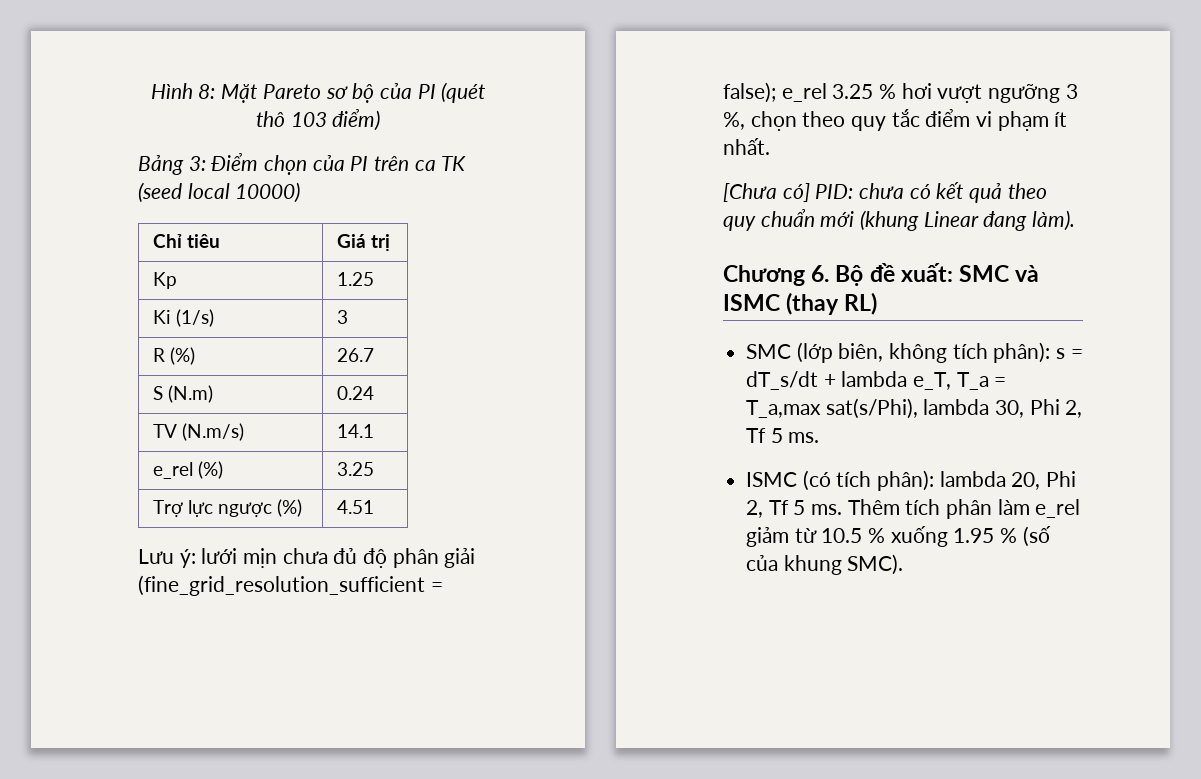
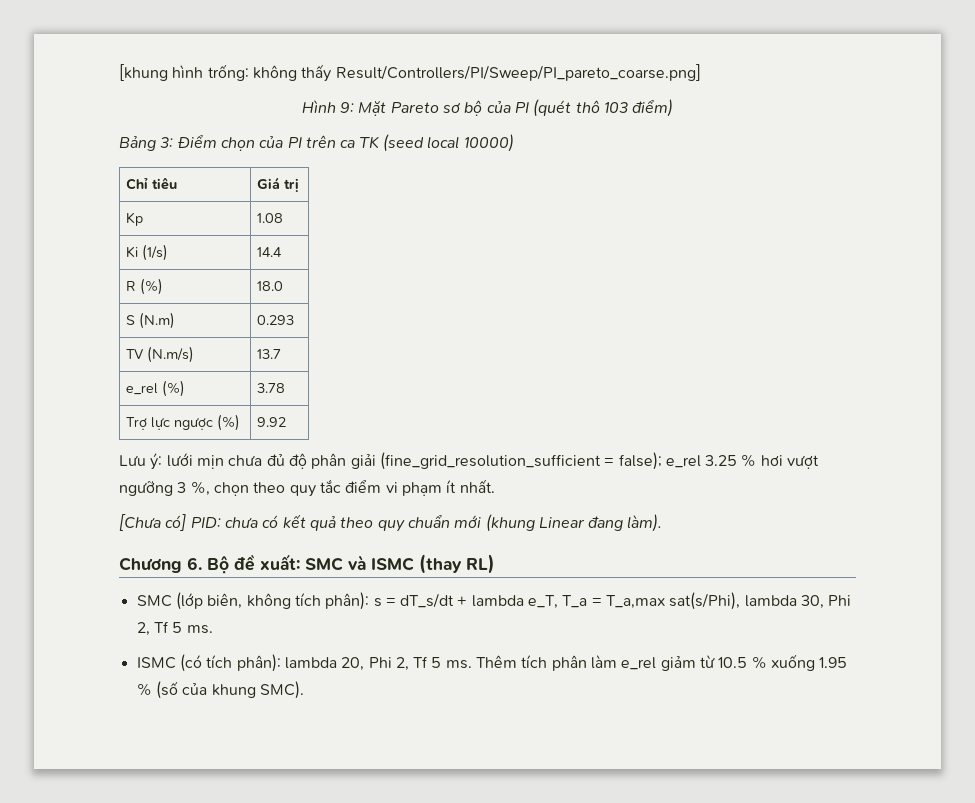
- Hình 8: Mặt Pareto sơ bộ của PI (quét thô 103 điểm)
+ [khung hình trống: không thấy Result/Controllers/PI/Sweep/PI_pareto_coarse.png]
+ Hình 9: Mặt Pareto sơ bộ của PI (quét thô 103 điểm)
- Kp | 1.25
+ Kp | 1.08
- Ki (1/s) | 3
+ Ki (1/s) | 14.4
- R (%) | 26.7
+ R (%) | 18.0
- S (N.m) | 0.24
+ S (N.m) | 0.293
- TV (N.m/s) | 14.1
+ TV (N.m/s) | 13.7
- e_rel (%) | 3.25
+ e_rel (%) | 3.78
- Trợ lực ngược (%) | 4.51
+ Trợ lực ngược (%) | 9.92

